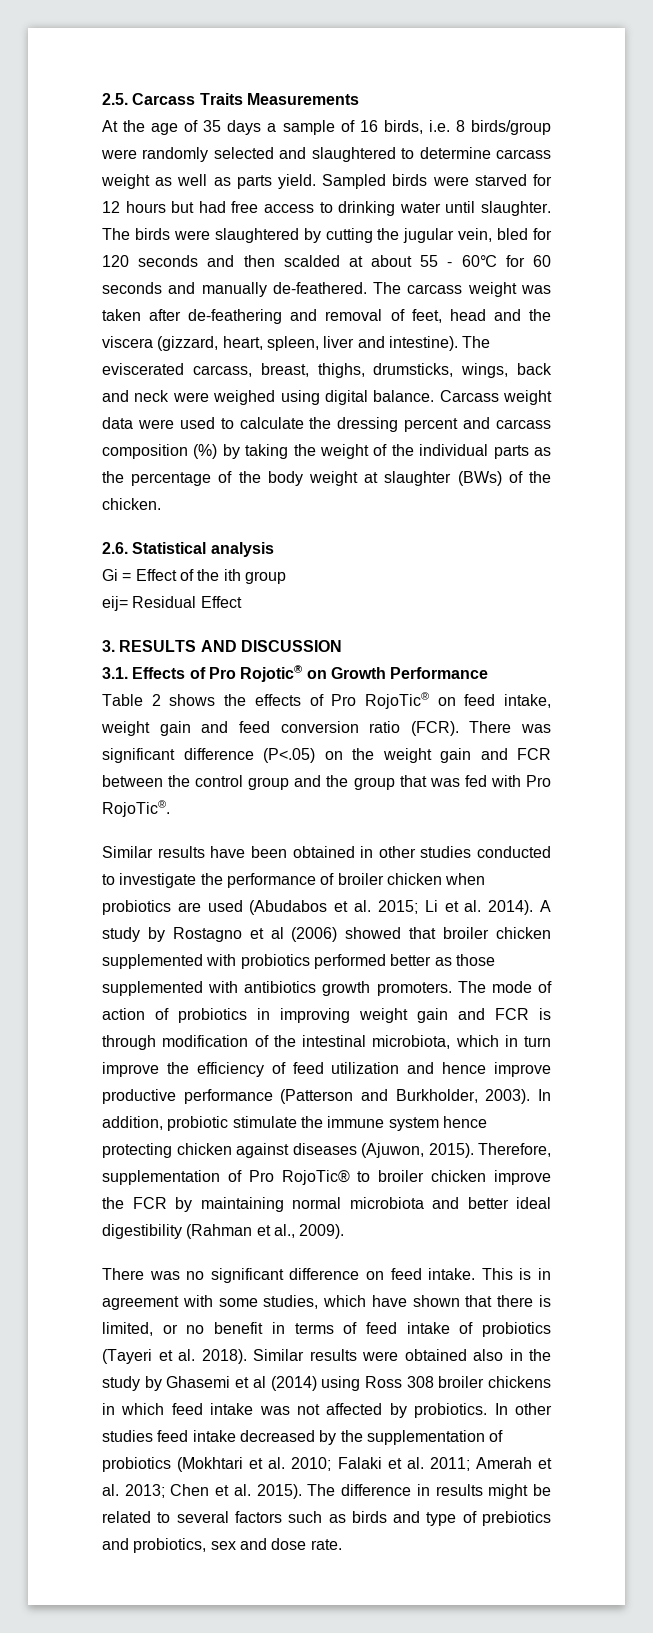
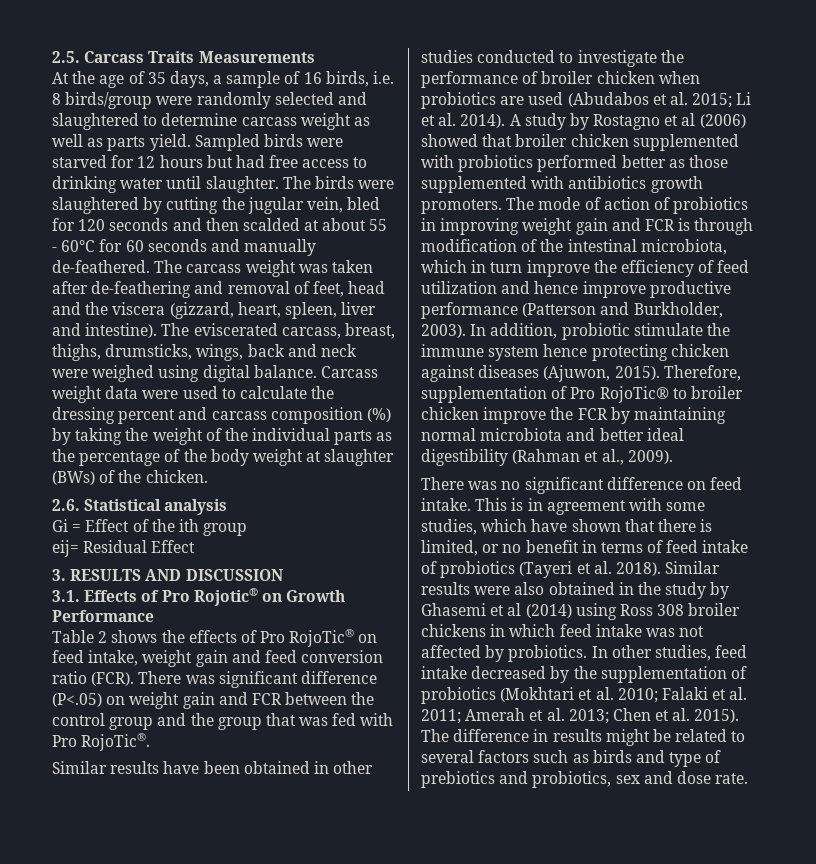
- At the age of 35 days a sample of 16 birds, i.e. 8 birds/group were randomly selected and slaughtered to determine carcass weight as well as parts yield.
+ At the age of 35 days, a sample of 16 birds, i.e. 8 birds/group were randomly selected and slaughtered to determine carcass weight as well as parts yield.
- There was significant difference (P<.05) on the weight gain and FCR between the control group and the group that was fed with Pro RojoTic®.
+ There was significant difference (P<.05) on weight gain and FCR between the control group and the group that was fed with Pro RojoTic®.
- Similar results were obtained also in the study by Ghasemi et al (2014) using Ross 308 broiler chickens in which feed intake was not affected by probiotics.
+ Similar results were also obtained in the study by Ghasemi et al (2014) using Ross 308 broiler chickens in which feed intake was not affected by probiotics.
- In other studies feed intake decreased by the supplementation of probiotics (Mokhtari et al. 2010; Falaki et al. 2011; Amerah et al. 2013; Chen et al. 2015).
+ In other studies, feed intake decreased by the supplementation of probiotics (Mokhtari et al. 2010; Falaki et al. 2011; Amerah et al. 2013; Chen et al. 2015).

